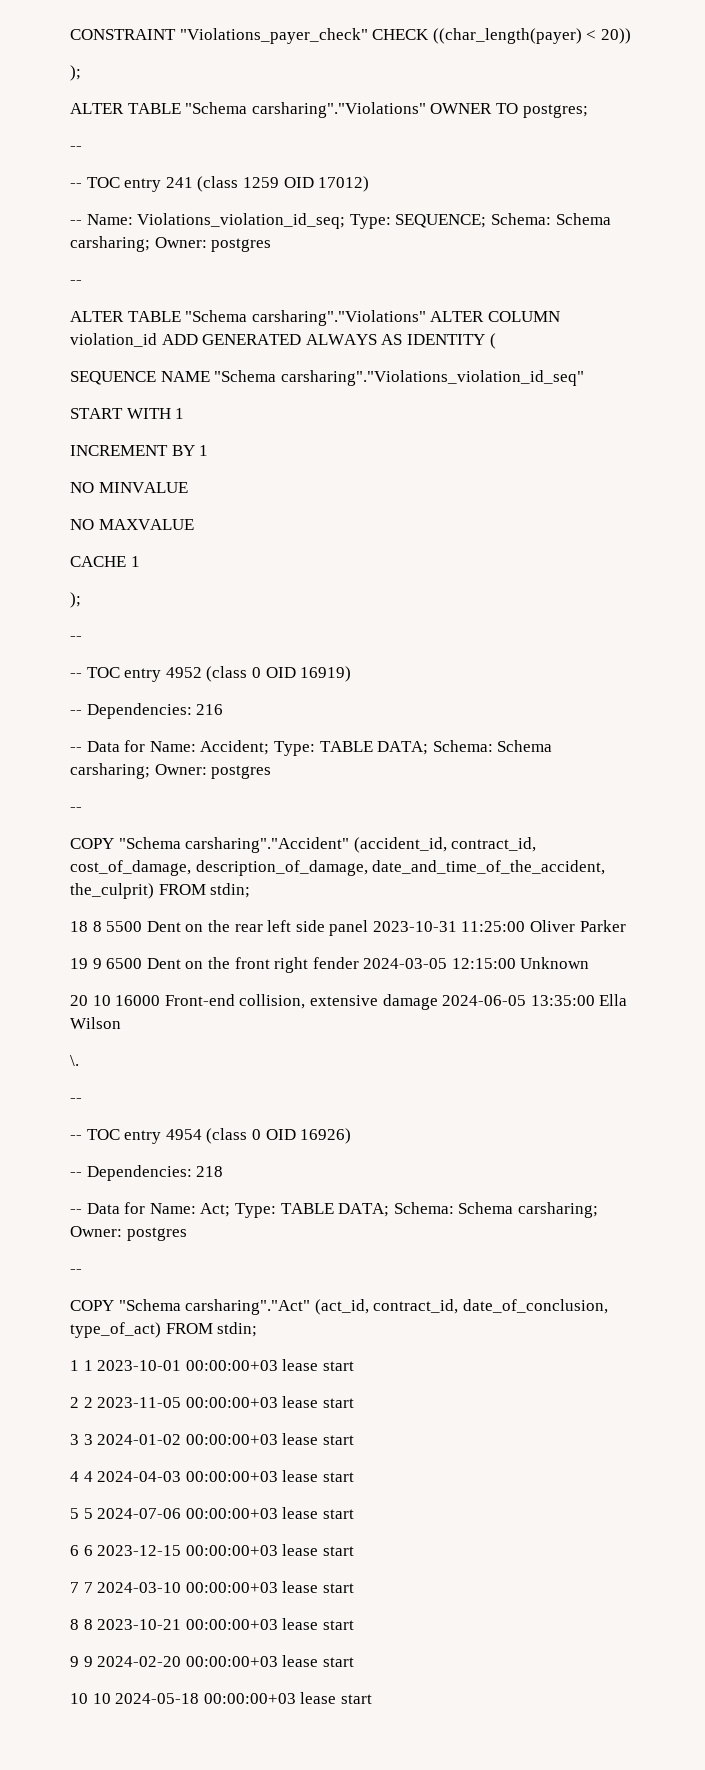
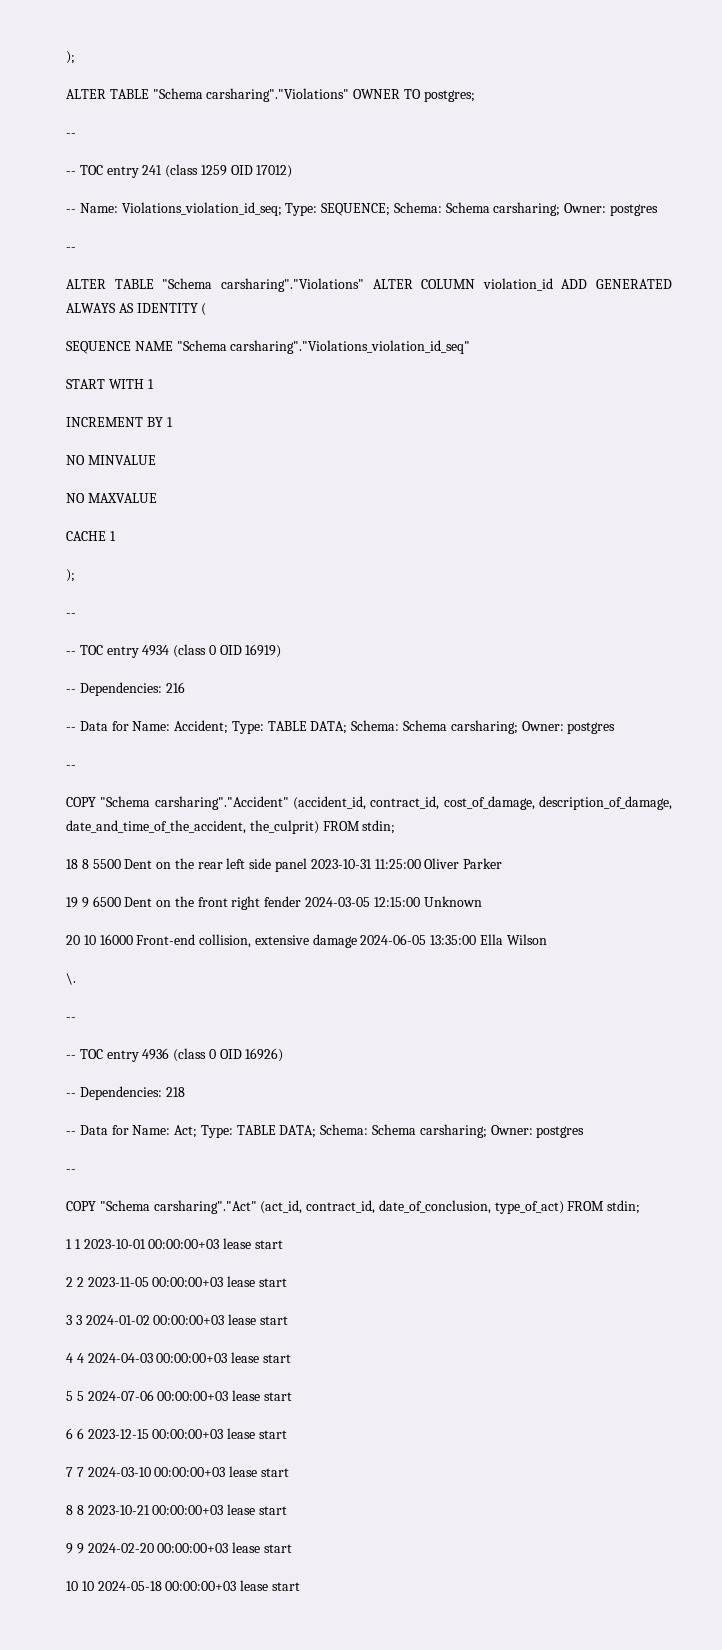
- CONSTRAINT "Violations_payer_check" CHECK ((char_length(payer) < 20))
- -- TOC entry 4952 (class 0 OID 16919)
+ -- TOC entry 4934 (class 0 OID 16919)
- -- TOC entry 4954 (class 0 OID 16926)
+ -- TOC entry 4936 (class 0 OID 16926)

